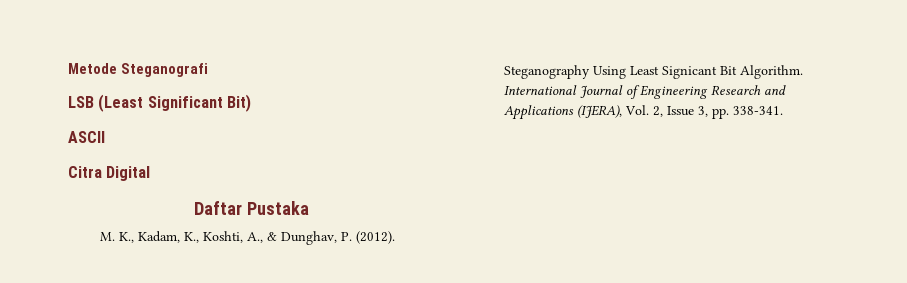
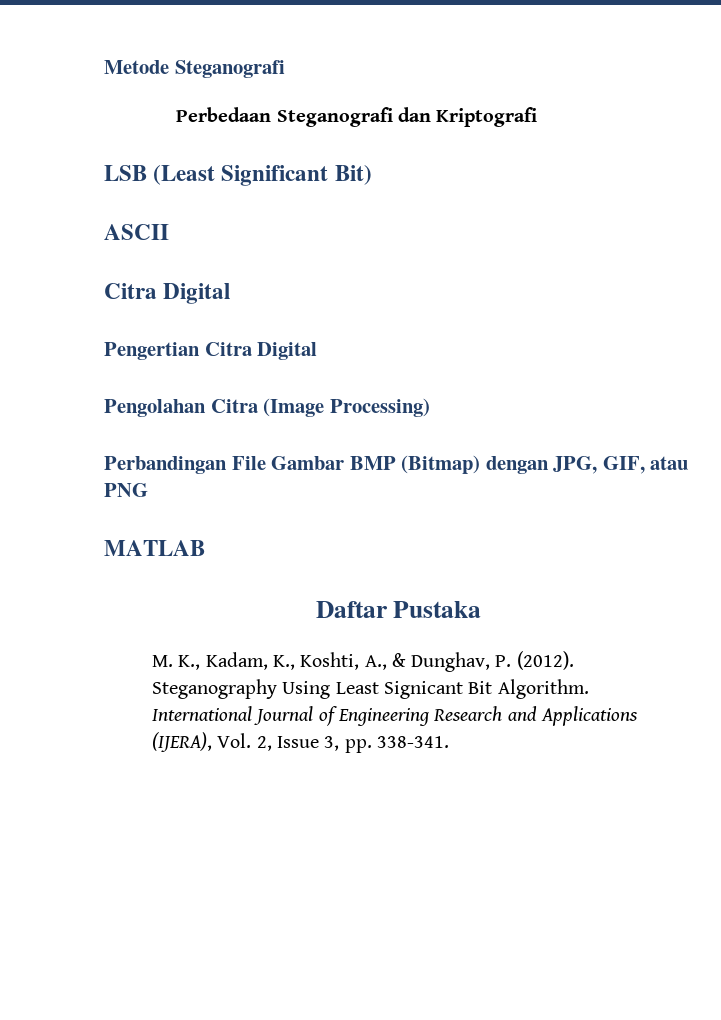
+ Perbedaan Steganografi dan Kriptografi
+ Pengertian Citra Digital
+ Pengolahan Citra (Image Processing)
+ Perbandingan File Gambar BMP (Bitmap) dengan JPG, GIF, atau PNG
+ MATLAB

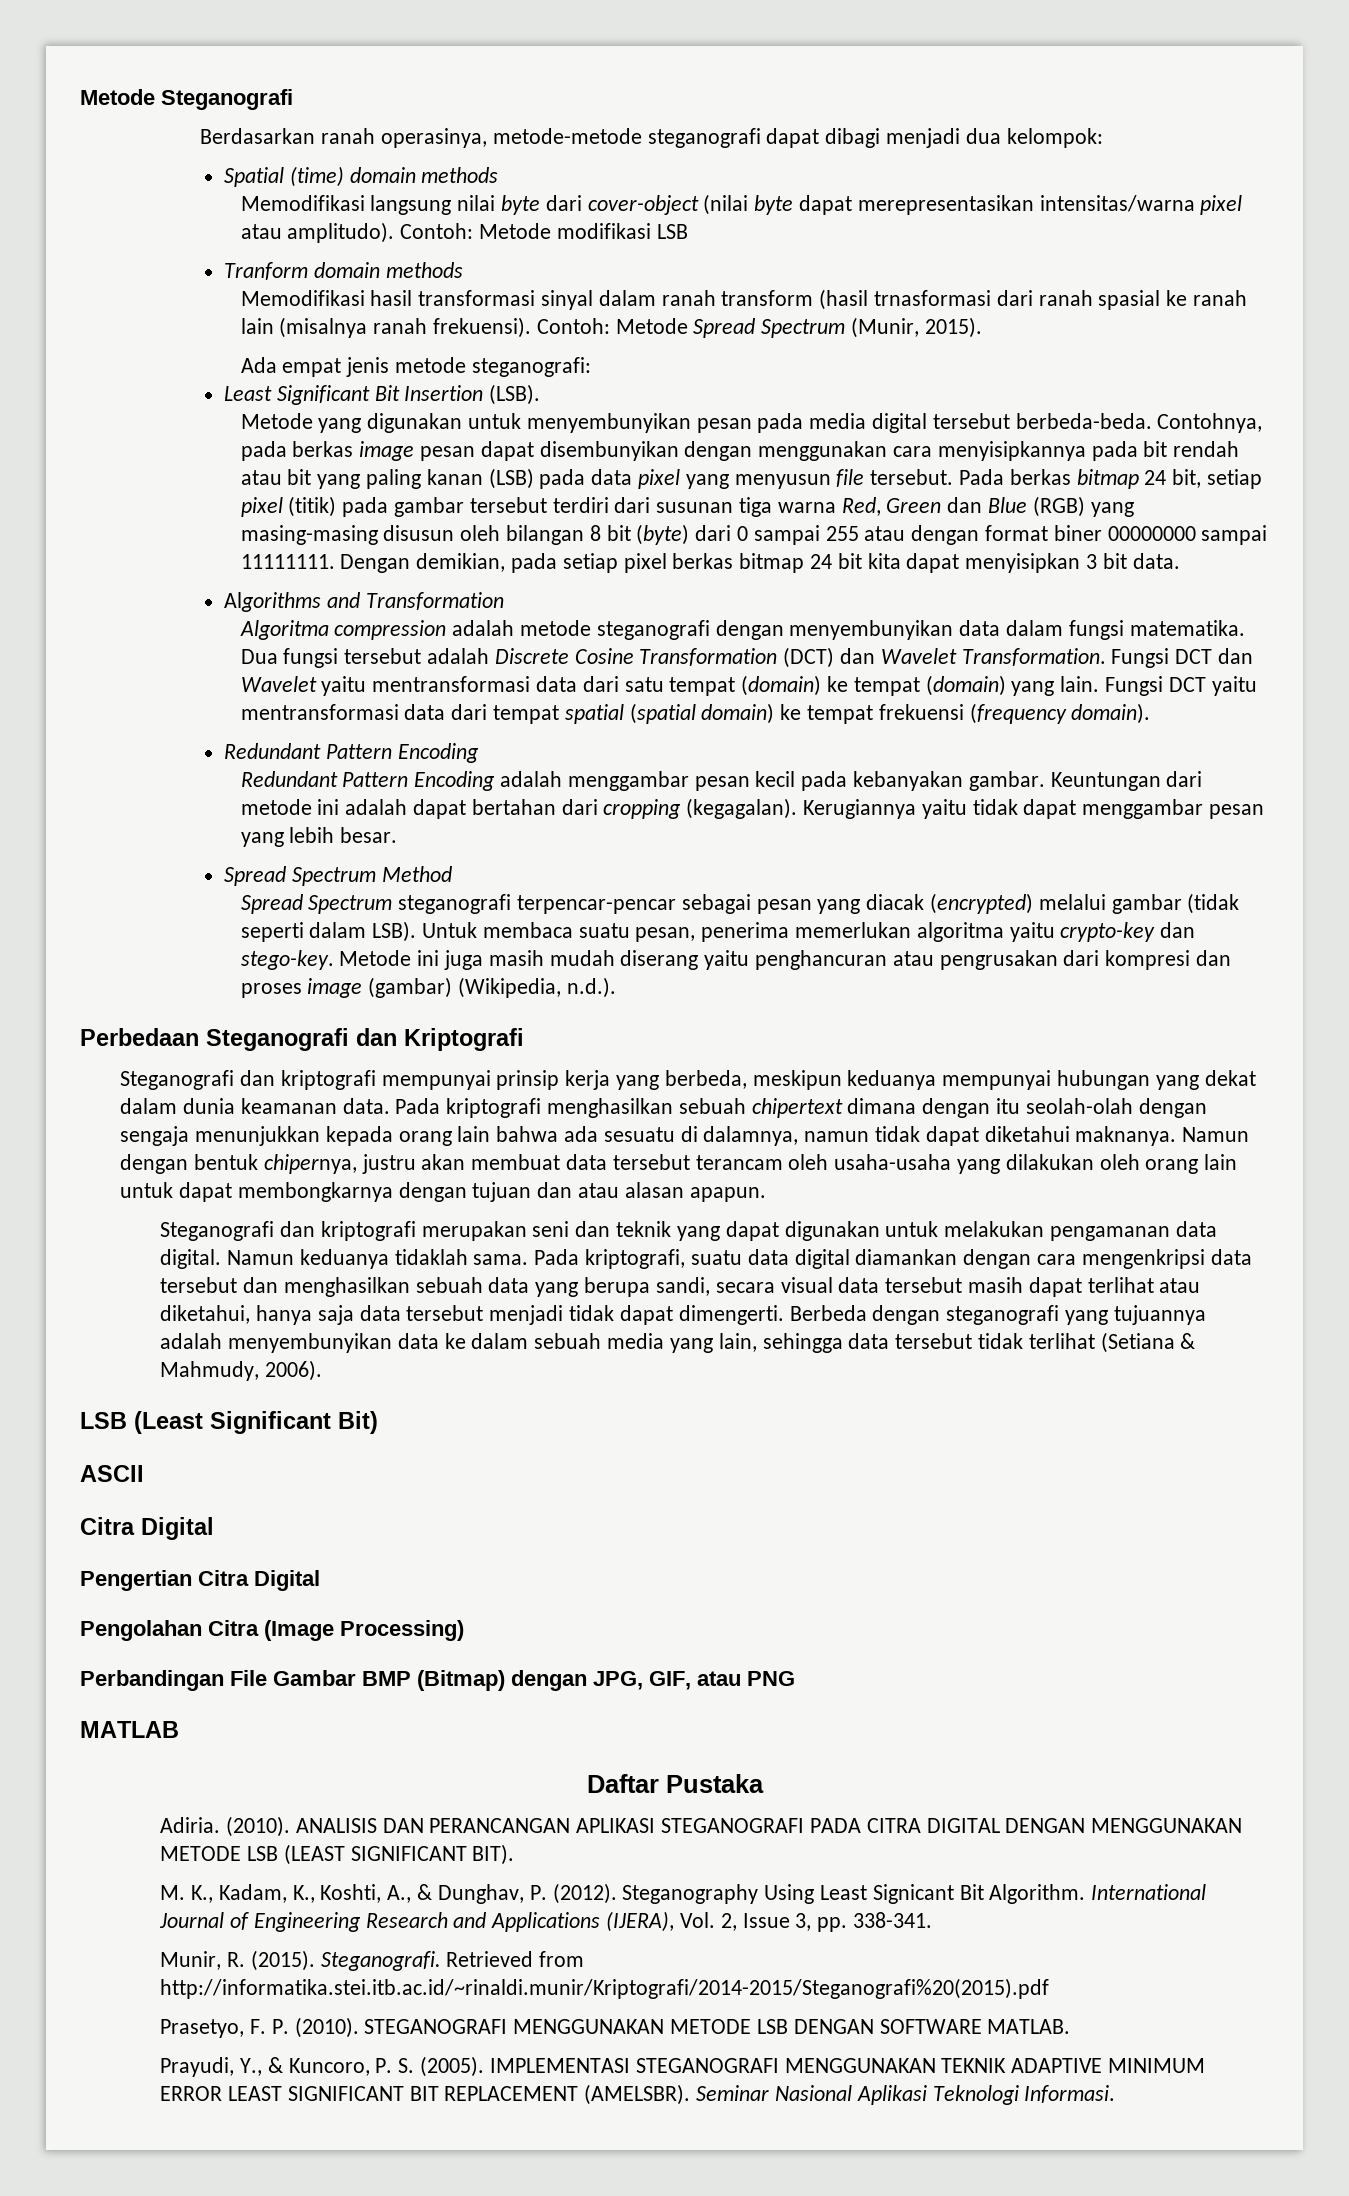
+ Berdasarkan ranah operasinya, metode-metode steganografi dapat dibagi menjadi dua kelompok:
+ Spatial (time) domain methods
+ Memodifikasi langsung nilai byte dari cover-object (nilai byte dapat merepresentasikan intensitas/warna pixel atau amplitudo). Contoh: Metode modifikasi LSB
+ Tranform domain methods
+ Memodifikasi hasil transformasi sinyal dalam ranah transform (hasil trnasformasi dari ranah spasial ke ranah lain (misalnya ranah frekuensi). Contoh: Metode Spread Spectrum (Munir, 2015).
+ Ada empat jenis metode steganografi:
+ Least Significant Bit Insertion (LSB).
+ Metode yang digunakan untuk menyembunyikan pesan pada media digital tersebut berbeda-beda. Contohnya, pada berkas image pesan dapat disembunyikan dengan menggunakan cara menyisipkannya pada bit rendah atau bit yang paling kanan (LSB) pada data pixel yang menyusun file tersebut. Pada berkas bitmap 24 bit, setiap pixel (titik) pada gambar tersebut terdiri dari susunan tiga warna Red, Green dan Blue (RGB) yang masing-masing disusun oleh bilangan 8 bit (byte) dari 0 sampai 255 atau dengan format biner 00000000 sampai 11111111. Dengan demikian, pada setiap pixel berkas bitmap 24 bit kita dapat menyisipkan 3 bit data.
+ Algorithms and Transformation
+ Algoritma compression adalah metode steganografi dengan menyembunyikan data dalam fungsi matematika. Dua fungsi tersebut adalah Discrete Cosine Transformation (DCT) dan Wavelet Transformation. Fungsi DCT dan Wavelet yaitu mentransformasi data dari satu tempat (domain) ke tempat (domain) yang lain. Fungsi DCT yaitu mentransformasi data dari tempat spatial (spatial domain) ke tempat frekuensi (frequency domain).
+ Redundant Pattern Encoding
+ Redundant Pattern Encoding adalah menggambar pesan kecil pada kebanyakan gambar. Keuntungan dari metode ini adalah dapat bertahan dari cropping (kegagalan). Kerugiannya yaitu tidak dapat menggambar pesan yang lebih besar.
+ Spread Spectrum Method
+ Spread Spectrum steganografi terpencar-pencar sebagai pesan yang diacak (encrypted) melalui gambar (tidak seperti dalam LSB). Untuk membaca suatu pesan, penerima memerlukan algoritma yaitu crypto-key dan stego-key. Metode ini juga masih mudah diserang yaitu penghancuran atau pengrusakan dari kompresi dan proses image (gambar) (Wikipedia, n.d.).
  Perbedaan Steganografi dan Kriptografi
+ Steganografi dan kriptografi mempunyai prinsip kerja yang berbeda, meskipun keduanya mempunyai hubungan yang dekat dalam dunia keamanan data. Pada kriptografi menghasilkan sebuah chipertext dimana dengan itu seolah-olah dengan sengaja menunjukkan kepada orang lain bahwa ada sesuatu di dalamnya, namun tidak dapat diketahui maknanya. Namun dengan bentuk chipernya, justru akan membuat data tersebut terancam oleh usaha-usaha yang dilakukan oleh orang lain untuk dapat membongkarnya dengan tujuan dan atau alasan apapun.
+ Steganografi dan kriptografi merupakan seni dan teknik yang dapat digunakan untuk melakukan pengamanan data digital. Namun keduanya tidaklah sama. Pada kriptografi, suatu data digital diamankan dengan cara mengenkripsi data tersebut dan menghasilkan sebuah data yang berupa sandi, secara visual data tersebut masih dapat terlihat atau diketahui, hanya saja data tersebut menjadi tidak dapat dimengerti. Berbeda dengan steganografi yang tujuannya adalah menyembunyikan data ke dalam sebuah media yang lain, sehingga data tersebut tidak terlihat (Setiana & Mahmudy, 2006).
+ Adiria. (2010). ANALISIS DAN PERANCANGAN APLIKASI STEGANOGRAFI PADA CITRA DIGITAL DENGAN MENGGUNAKAN METODE LSB (LEAST SIGNIFICANT BIT).
+ Munir, R. (2015). Steganografi. Retrieved from http://informatika.stei.itb.ac.id/~rinaldi.munir/Kriptografi/2014-2015/Steganografi%20(2015).pdf
+ Prasetyo, F. P. (2010). STEGANOGRAFI MENGGUNAKAN METODE LSB DENGAN SOFTWARE MATLAB.
+ Prayudi, Y., & Kuncoro, P. S. (2005). IMPLEMENTASI STEGANOGRAFI MENGGUNAKAN TEKNIK ADAPTIVE MINIMUM ERROR LEAST SIGNIFICANT BIT REPLACEMENT (AMELSBR). Seminar Nasional Aplikasi Teknologi Informasi.

